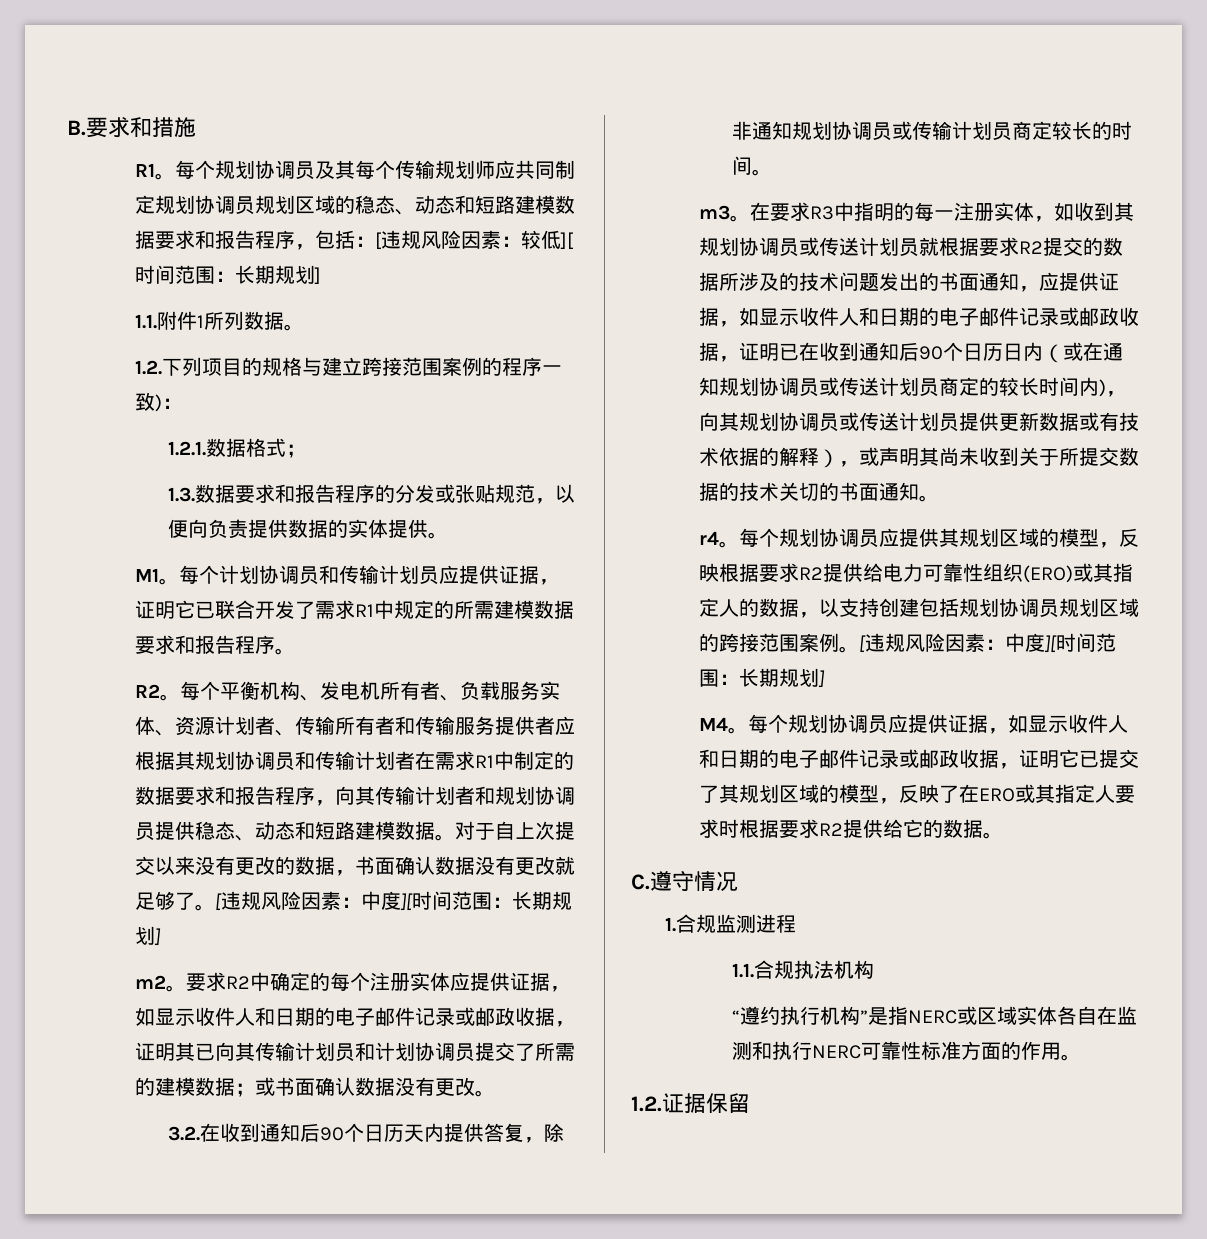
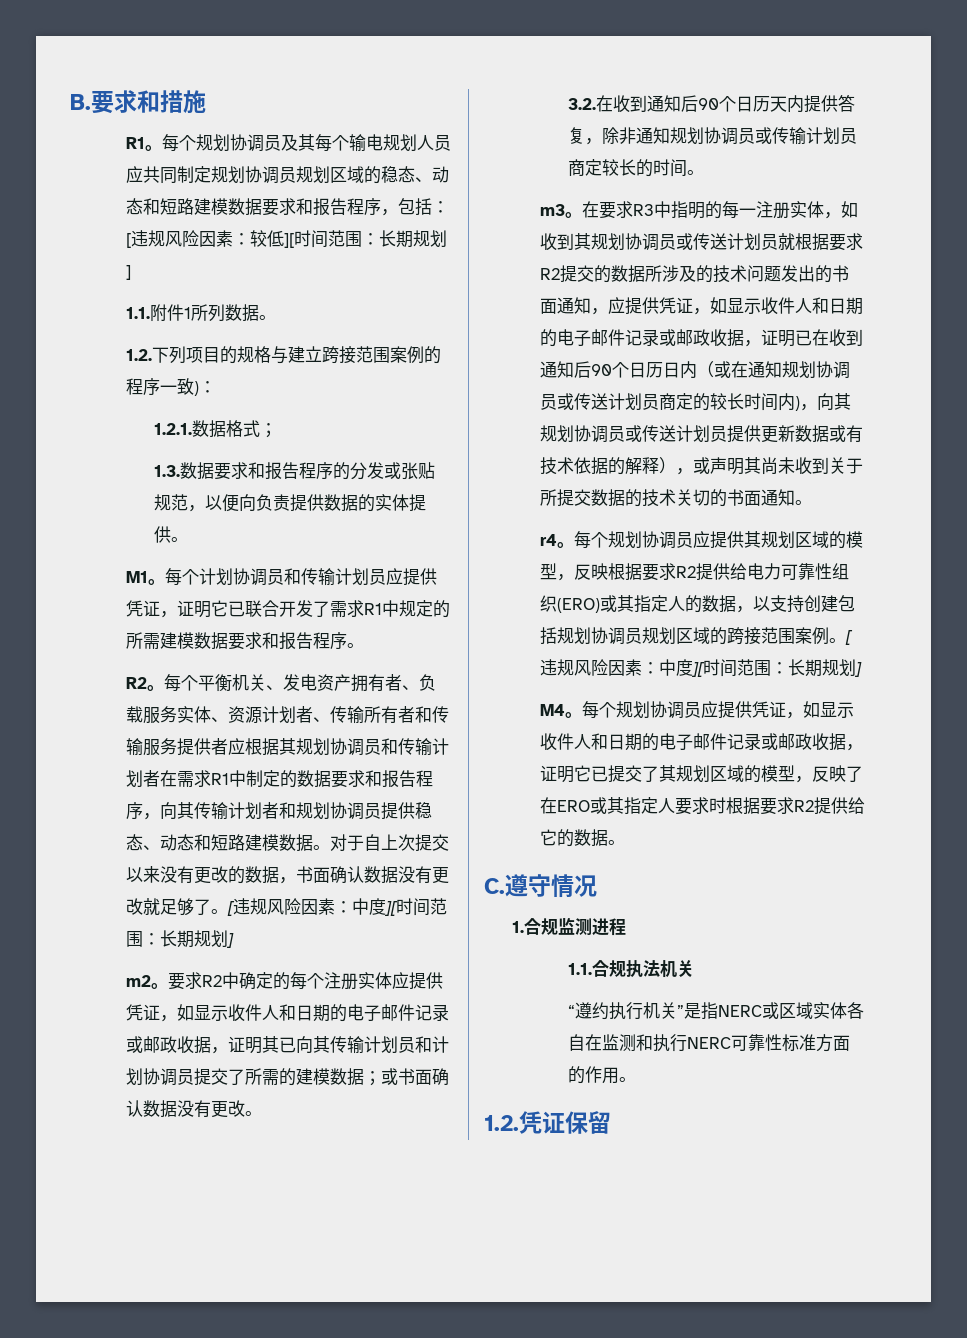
- 每个规划协调员及其每个传输规划师应共同制定规划协调员规划区域的稳态、动态和短路建模数据要求和报告程序，包括：[违规风险因素：较低][时间范围：长期规划]
+ 每个规划协调员及其每个输电规划人员应共同制定规划协调员规划区域的稳态、动态和短路建模数据要求和报告程序，包括：[违规风险因素：较低][时间范围：长期规划]
- 每个计划协调员和传输计划员应提供证据，证明它已联合开发了需求R1中规定的所需建模数据要求和报告程序。
+ 每个计划协调员和传输计划员应提供凭证，证明它已联合开发了需求R1中规定的所需建模数据要求和报告程序。
- 每个平衡机构、发电机所有者、负载服务实体、资源计划者、传输所有者和传输服务提供者应根据其规划协调员和传输计划者在需求R1中制定的数据要求和报告程序，向其传输计划者和规划协调员提供稳态、动态和短路建模数据。
+ 每个平衡机关、发电资产拥有者、负载服务实体、资源计划者、传输所有者和传输服务提供者应根据其规划协调员和传输计划者在需求R1中制定的数据要求和报告程序，向其传输计划者和规划协调员提供稳态、动态和短路建模数据。
- 要求R2中确定的每个注册实体应提供证据，如显示收件人和日期的电子邮件记录或邮政收据，证明其已向其传输计划员和计划协调员提交了所需的建模数据；或书面确认数据没有更改。
+ 要求R2中确定的每个注册实体应提供凭证，如显示收件人和日期的电子邮件记录或邮政收据，证明其已向其传输计划员和计划协调员提交了所需的建模数据；或书面确认数据没有更改。
- 在要求R3中指明的每一注册实体，如收到其规划协调员或传送计划员就根据要求R2提交的数据所涉及的技术问题发出的书面通知，应提供证据，如显示收件人和日期的电子邮件记录或邮政收据，证明已在收到通知后90个日历日内（或在通知规划协调员或传送计划员商定的较长时间内)，向其规划协调员或传送计划员提供更新数据或有技术依据的解释），或声明其尚未收到关于所提交数据的技术关切的书面通知。
+ 在要求R3中指明的每一注册实体，如收到其规划协调员或传送计划员就根据要求R2提交的数据所涉及的技术问题发出的书面通知，应提供凭证，如显示收件人和日期的电子邮件记录或邮政收据，证明已在收到通知后90个日历日内（或在通知规划协调员或传送计划员商定的较长时间内)，向其规划协调员或传送计划员提供更新数据或有技术依据的解释），或声明其尚未收到关于所提交数据的技术关切的书面通知。
- 每个规划协调员应提供证据，如显示收件人和日期的电子邮件记录或邮政收据，证明它已提交了其规划区域的模型，反映了在ERO或其指定人要求时根据要求R2提供给它的数据。
+ 每个规划协调员应提供凭证，如显示收件人和日期的电子邮件记录或邮政收据，证明它已提交了其规划区域的模型，反映了在ERO或其指定人要求时根据要求R2提供给它的数据。
- 1.1.合规执法机构
+ 1.1.合规执法机关
- “遵约执行机构”是指NERC或区域实体各自在监测和执行NERC可靠性标准方面的作用。
+ “遵约执行机关”是指NERC或区域实体各自在监测和执行NERC可靠性标准方面的作用。
- 1.2.证据保留
+ 1.2.凭证保留

